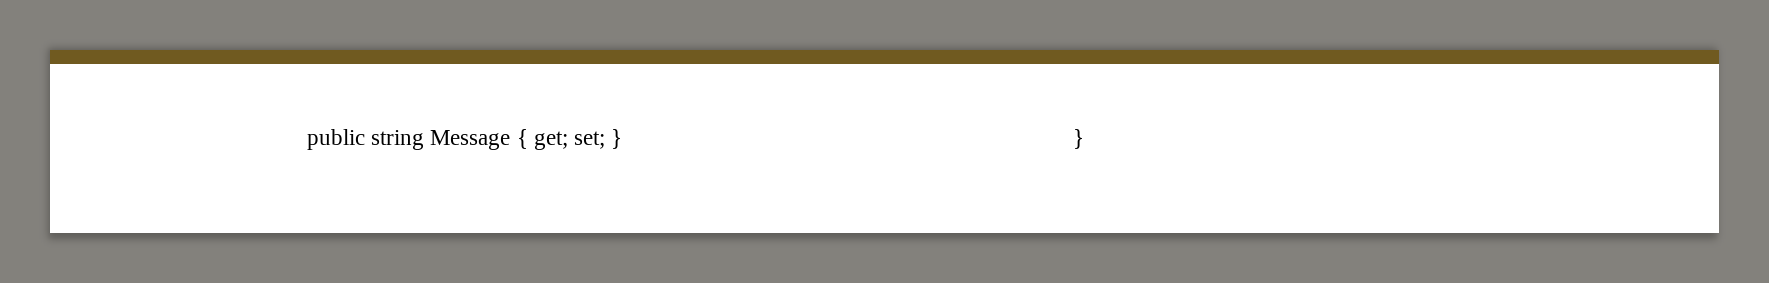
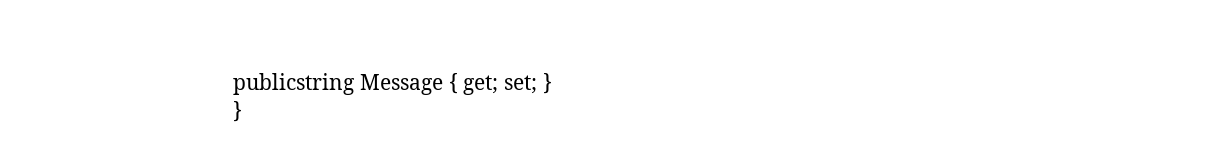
- public string Message { get; set; }
+ publicstring Message { get; set; }

